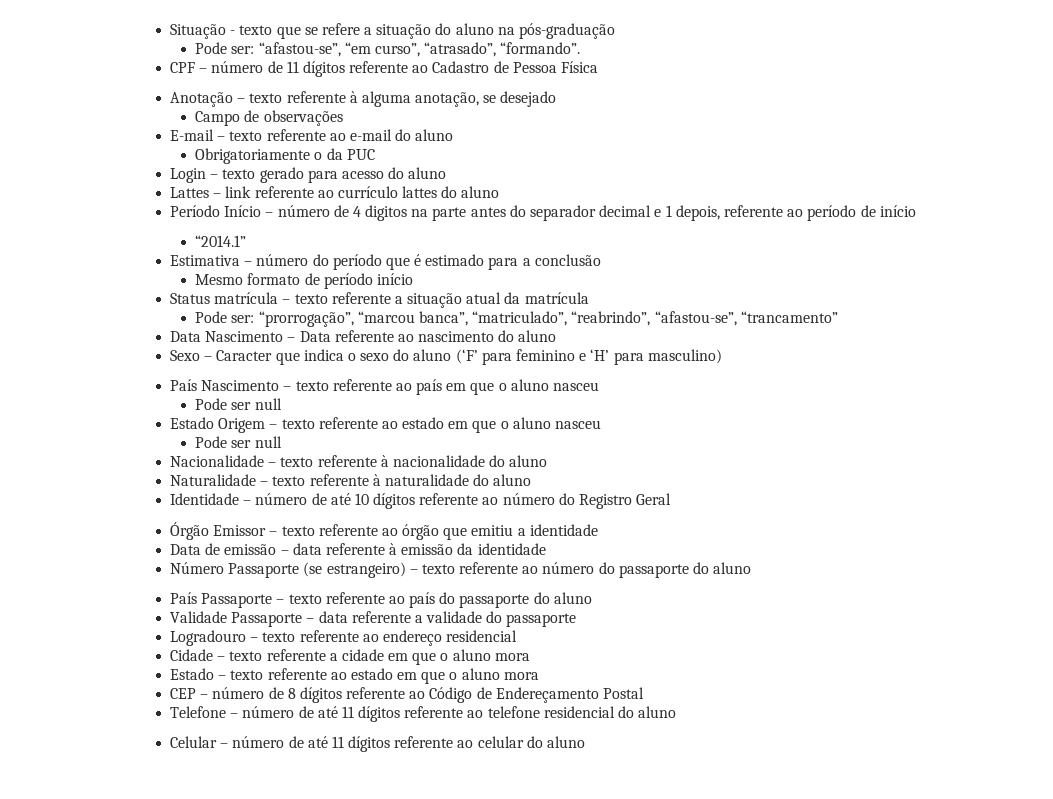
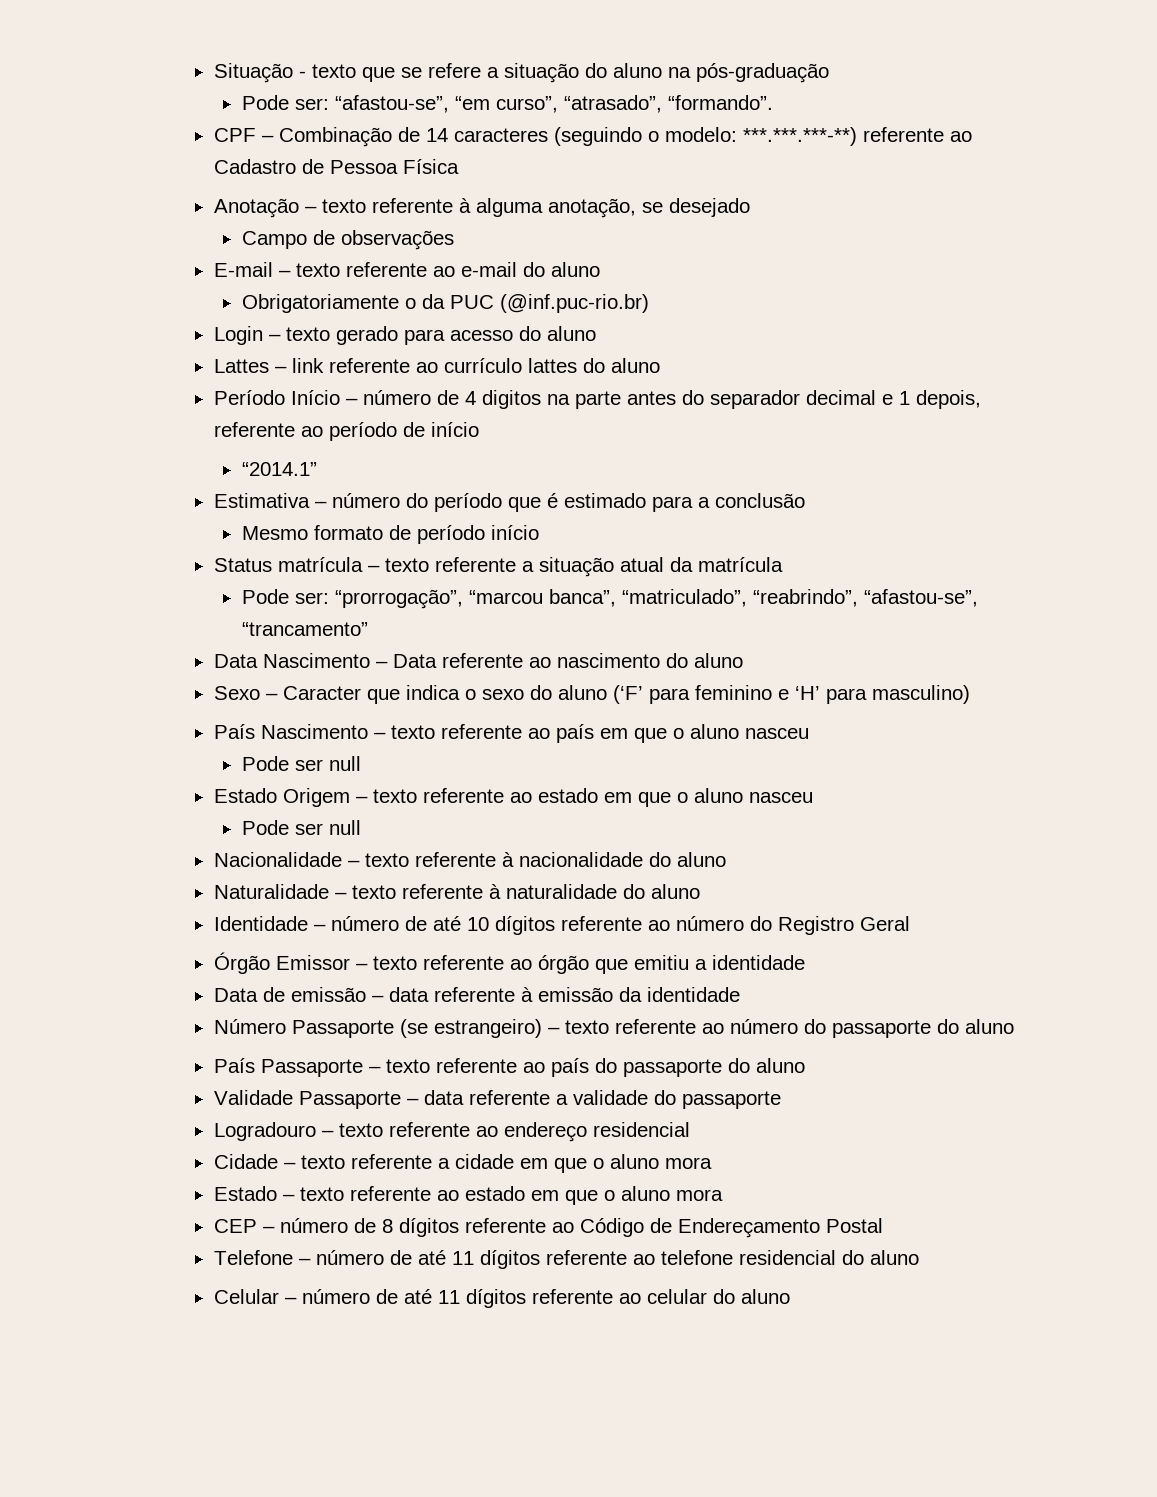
- CPF – número de 11 dígitos referente ao Cadastro de Pessoa Física
+ CPF – Combinação de 14 caracteres (seguindo o modelo: ***.***.***-**) referente ao Cadastro de Pessoa Física
- Obrigatoriamente o da PUC
+ Obrigatoriamente o da PUC (@inf.puc-rio.br)

